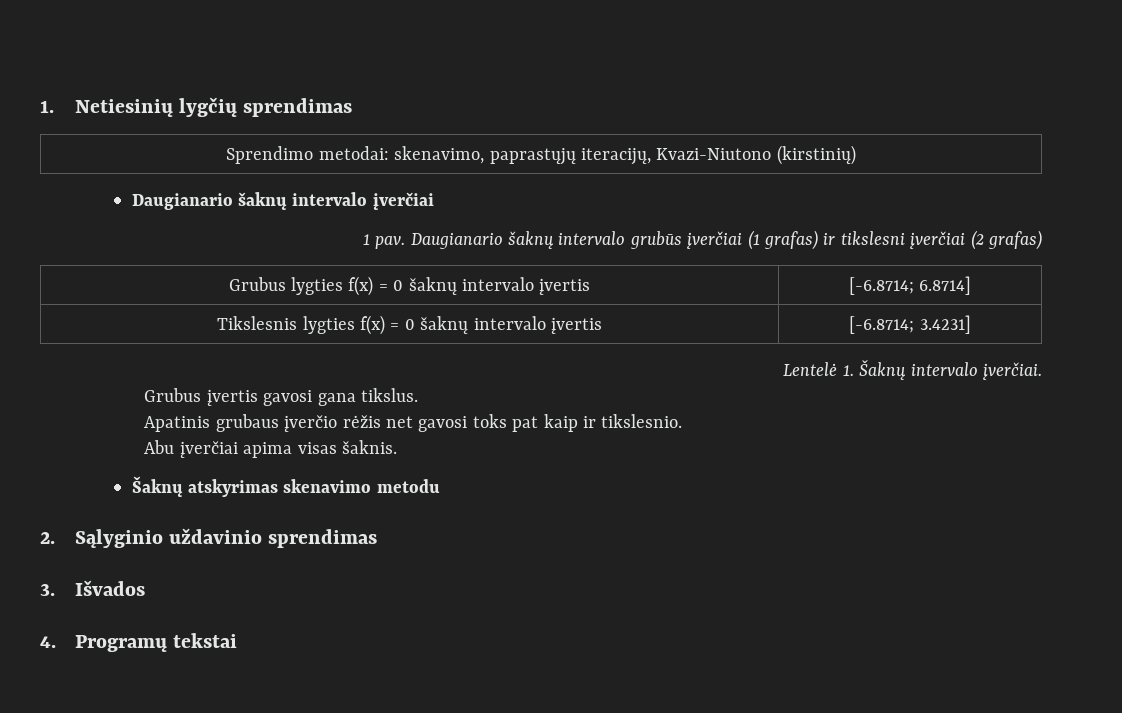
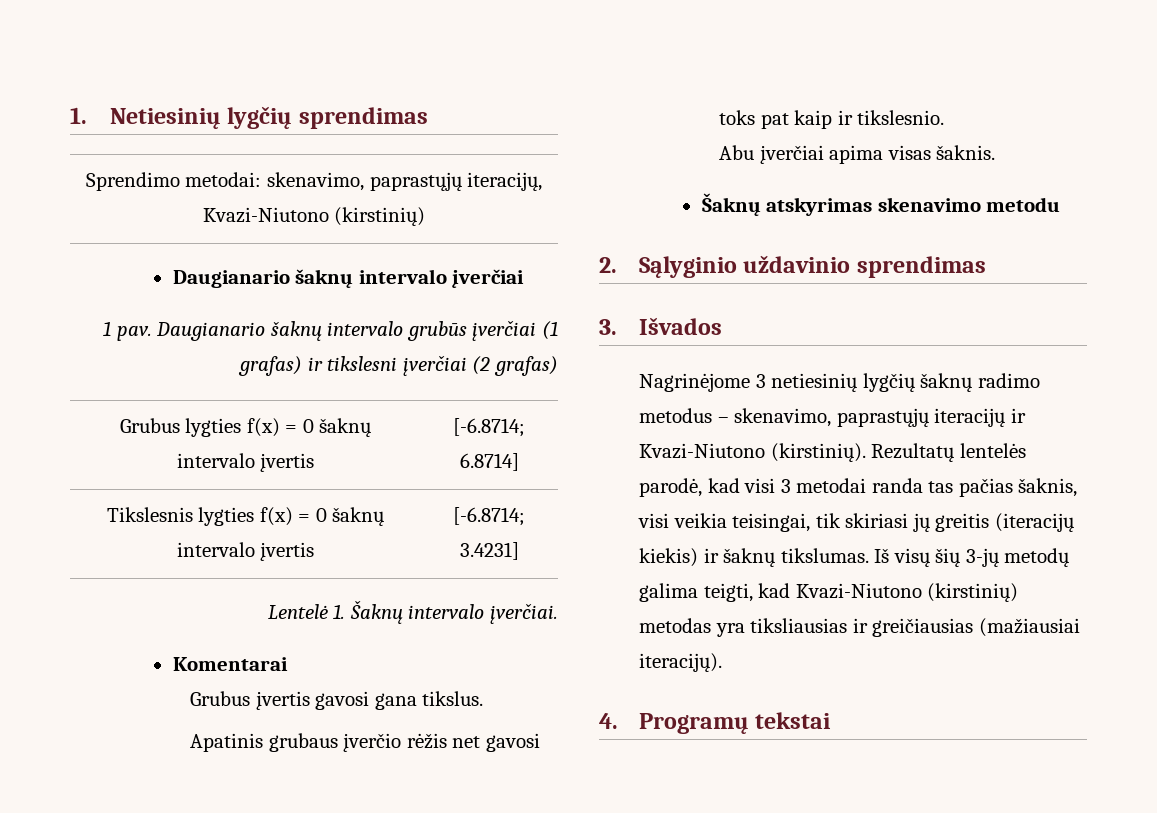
+ Komentarai
+ Nagrinėjome 3 netiesinių lygčių šaknų radimo metodus – skenavimo, paprastųjų iteracijų ir Kvazi-Niutono (kirstinių). Rezultatų lentelės parodė, kad visi 3 metodai randa tas pačias šaknis, visi veikia teisingai, tik skiriasi jų greitis (iteracijų kiekis) ir šaknų tikslumas. Iš visų šių 3-jų metodų galima teigti, kad Kvazi-Niutono (kirstinių) metodas yra tiksliausias ir greičiausias (mažiausiai iteracijų).

